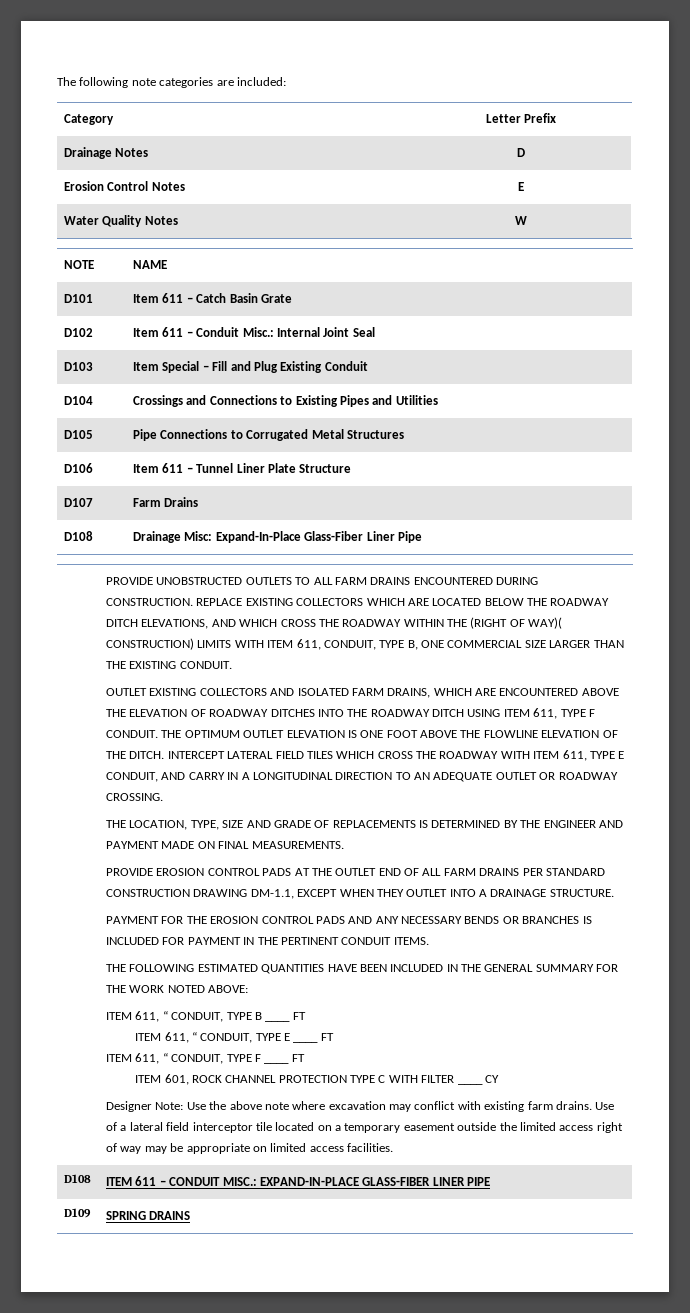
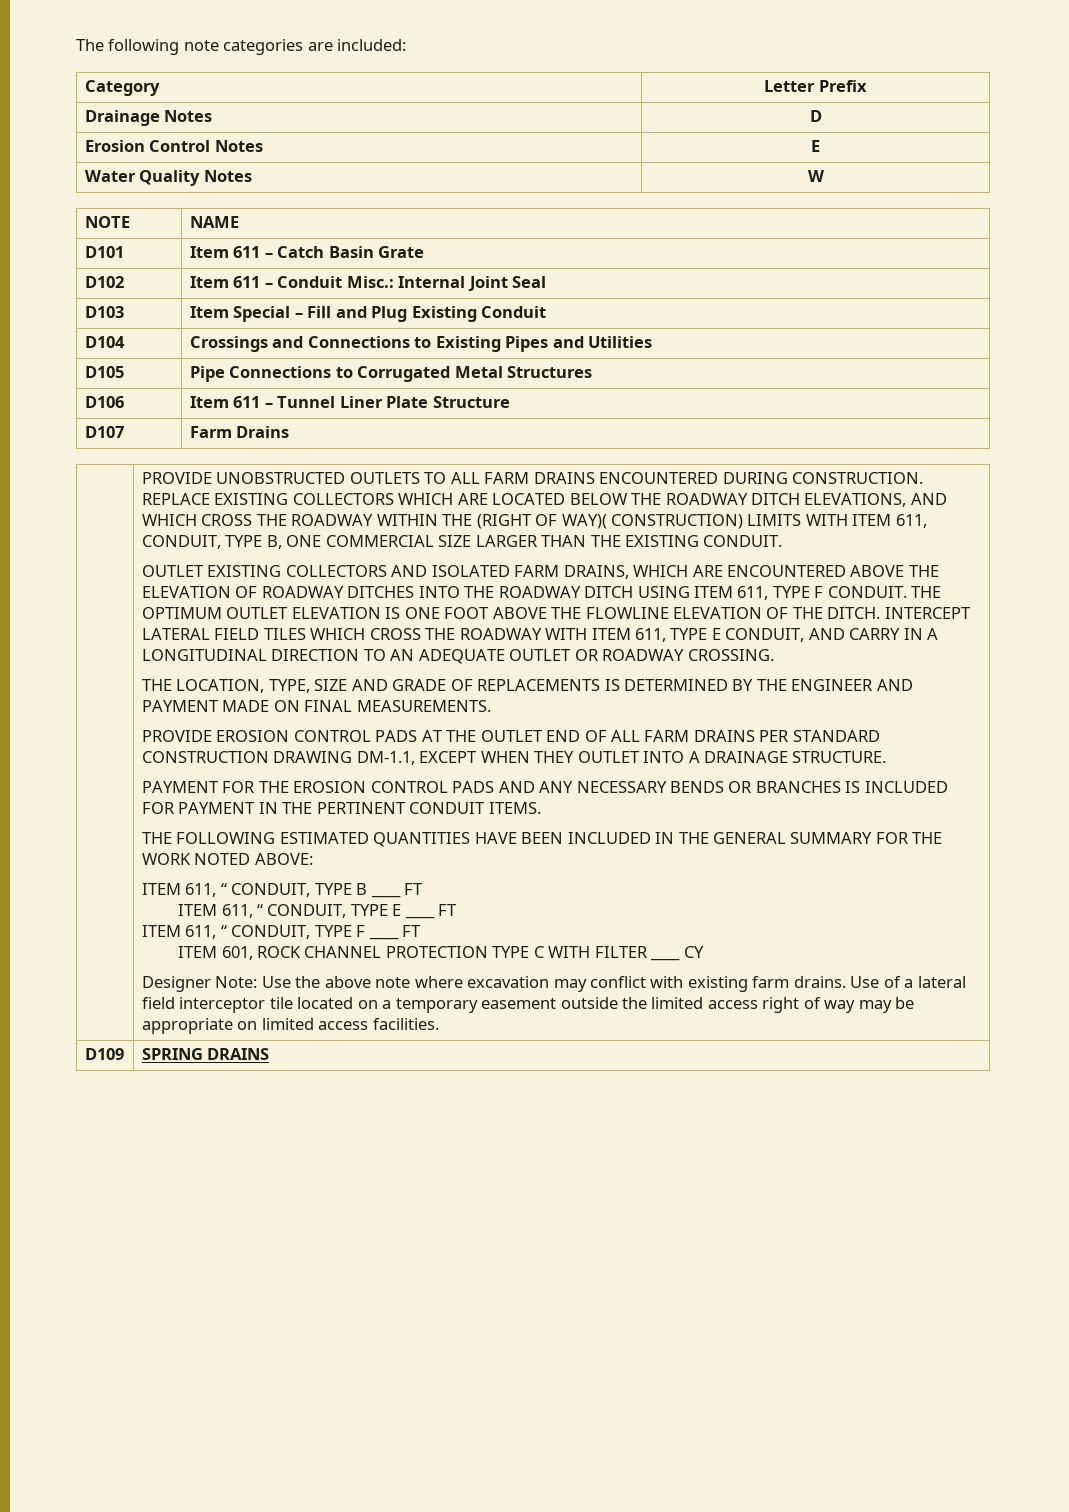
- D108 | Drainage Misc: Expand-In-Place Glass-Fiber Liner Pipe
- D108 | ITEM 611 – CONDUIT MISC.: EXPAND-IN-PLACE GLASS-FIBER LINER PIPE

